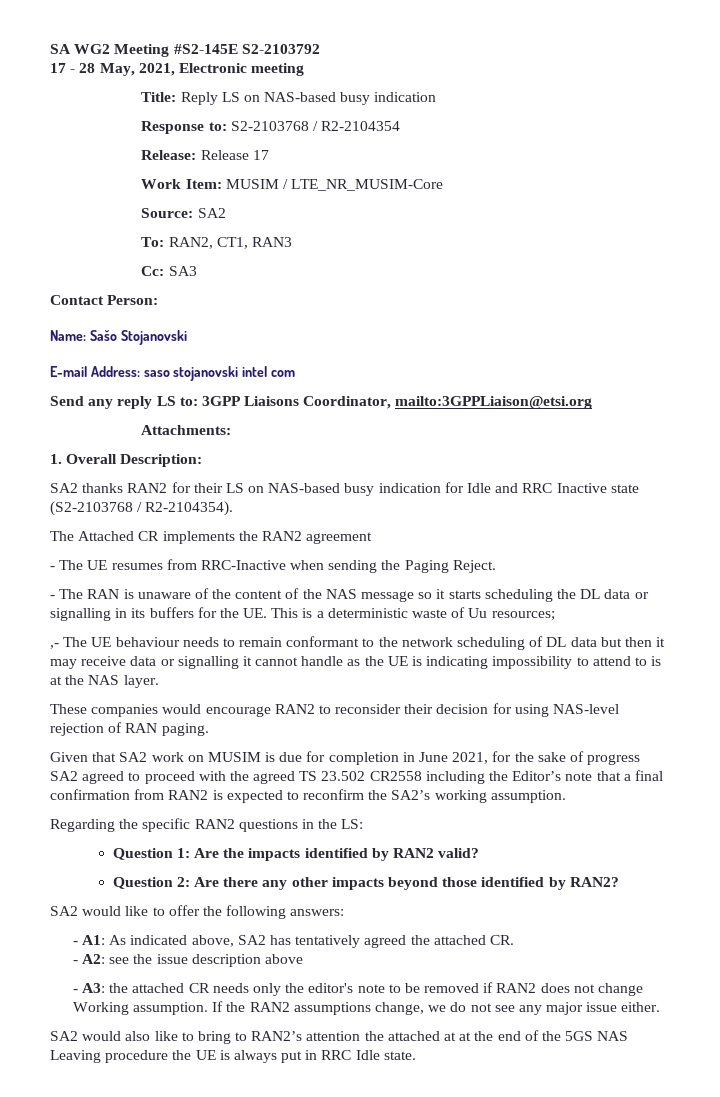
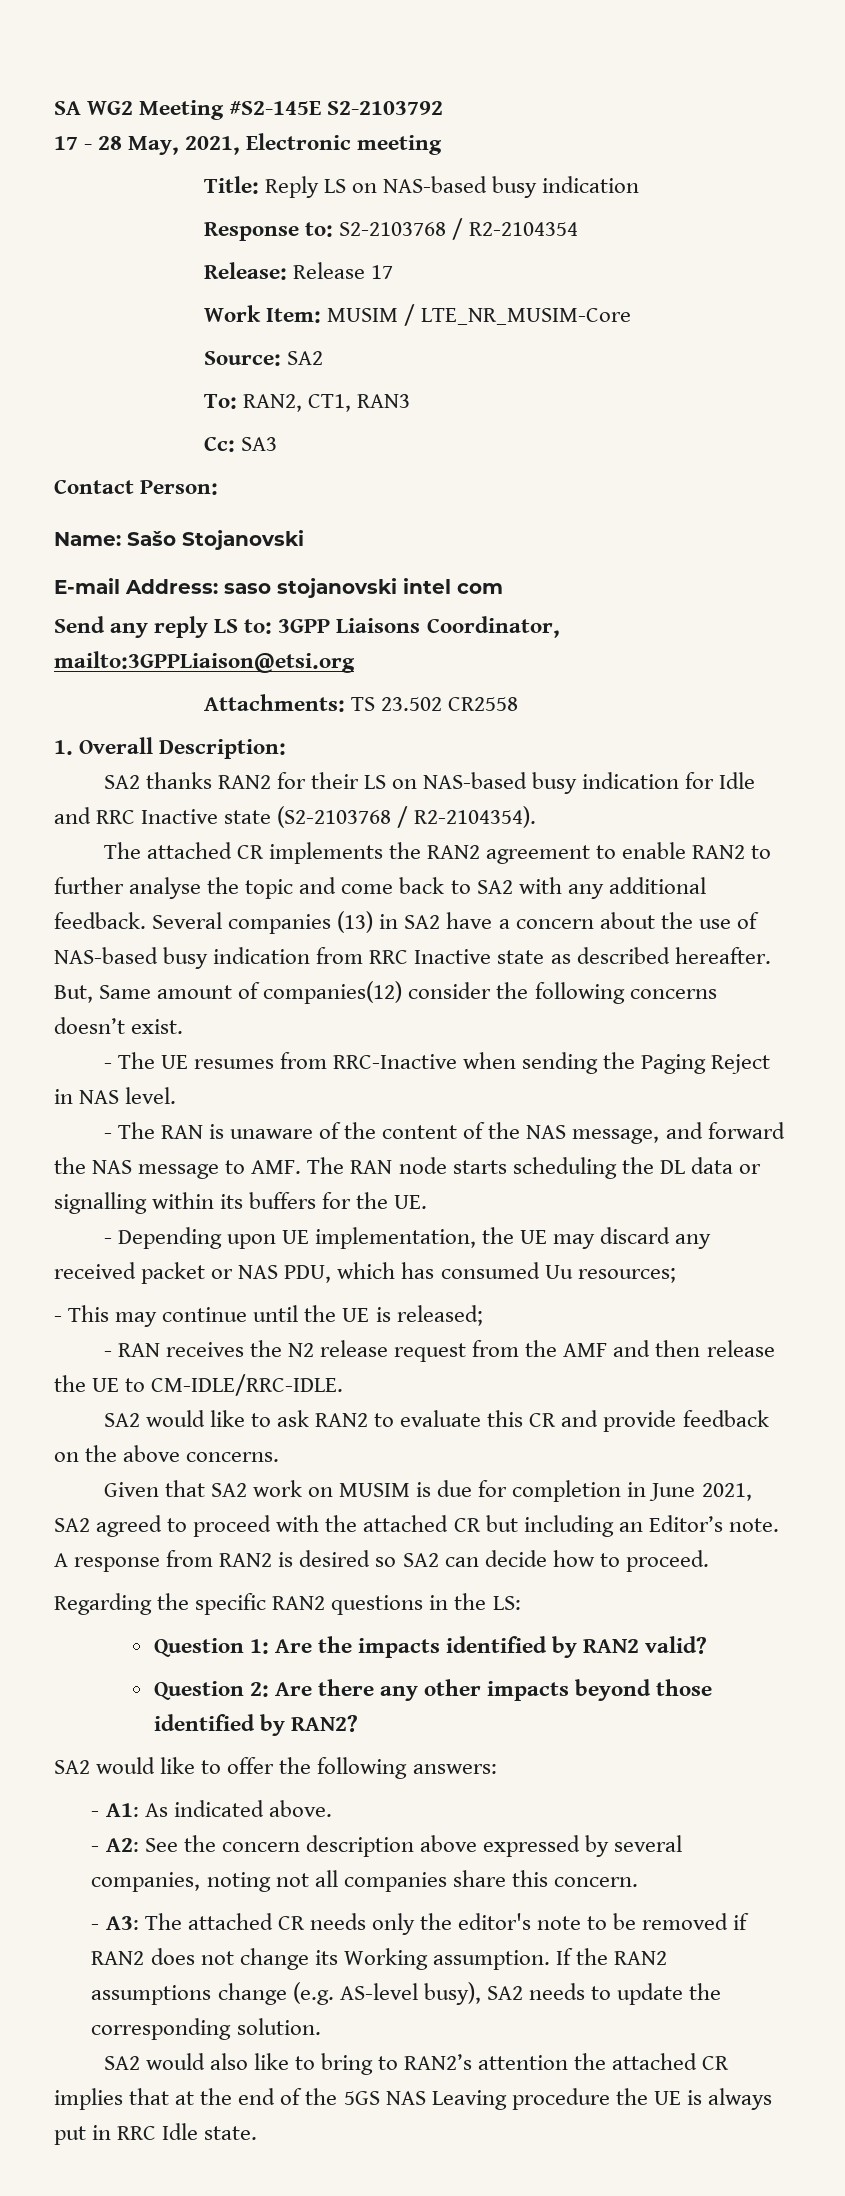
- Attachments:
+ Attachments: TS 23.502 CR2558
- The Attached CR implements the RAN2 agreement
+ The attached CR implements the RAN2 agreement to enable RAN2 to further analyse the topic and come back to SA2 with any additional feedback. Several companies (13) in SA2 have a concern about the use of NAS-based busy indication from RRC Inactive state as described hereafter. But, Same amount of companies(12) consider the following concerns doesn’t exist.
- - The UE resumes from RRC-Inactive when sending the Paging Reject.
+ - The UE resumes from RRC-Inactive when sending the Paging Reject in NAS level.
- - The RAN is unaware of the content of the NAS message so it starts scheduling the DL data or signalling in its buffers for the UE. This is a deterministic waste of Uu resources;
- ,- The UE behaviour needs to remain conformant to the network scheduling of DL data but then it may receive data or signalling it cannot handle as the UE is indicating impossibility to attend to is at the NAS layer.
- These companies would encourage RAN2 to reconsider their decision for using NAS-level rejection of RAN paging.
+ - The RAN is unaware of the content of the NAS message, and forward the NAS message to AMF. The RAN node starts scheduling the DL data or signalling within its buffers for the UE.
+ - Depending upon UE implementation, the UE may discard any received packet or NAS PDU, which has consumed Uu resources;
+ - This may continue until the UE is released;
+ - RAN receives the N2 release request from the AMF and then release the UE to CM-IDLE/RRC-IDLE.
+ SA2 would like to ask RAN2 to evaluate this CR and provide feedback on the above concerns.
- Given that SA2 work on MUSIM is due for completion in June 2021, for the sake of progress SA2 agreed to proceed with the agreed TS 23.502 CR2558 including the Editor’s note that a final confirmation from RAN2 is expected to reconfirm the SA2’s working assumption.
+ Given that SA2 work on MUSIM is due for completion in June 2021, SA2 agreed to proceed with the attached CR but including an Editor’s note. A response from RAN2 is desired so SA2 can decide how to proceed.
- - A1: As indicated above, SA2 has tentatively agreed the attached CR.
+ - A1: As indicated above.
- - A2: see the issue description above
+ - A2: See the concern description above expressed by several companies, noting not all companies share this concern.
- - A3: the attached CR needs only the editor's note to be removed if RAN2 does not change Working assumption.
+ - A3: The attached CR needs only the editor's note to be removed if RAN2 does not change its Working assumption.
- If the RAN2 assumptions change, we do not see any major issue either.
+ If the RAN2 assumptions change (e.g. AS-level busy), SA2 needs to update the corresponding solution.
- SA2 would also like to bring to RAN2’s attention the attached at at the end of the 5GS NAS Leaving procedure the UE is always put in RRC Idle state.
+ SA2 would also like to bring to RAN2’s attention the attached CR implies that at the end of the 5GS NAS Leaving procedure the UE is always put in RRC Idle state.

